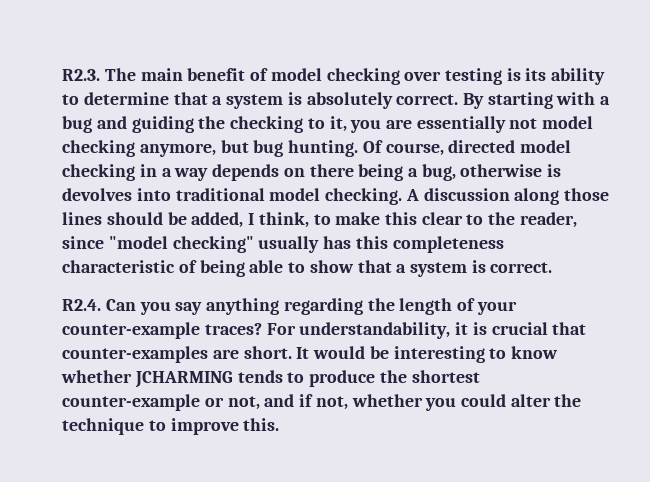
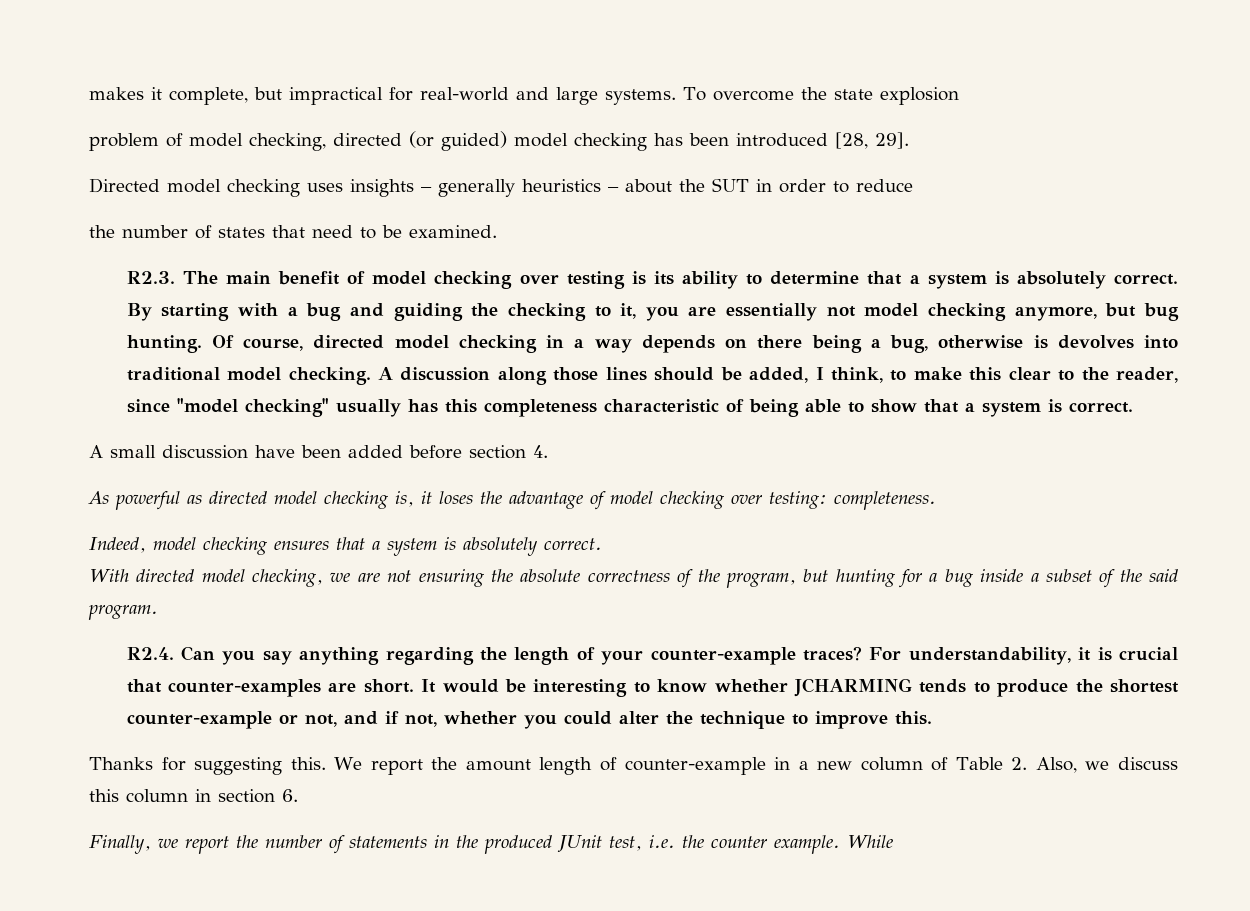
+ makes it complete, but impractical for real-world and large systems. To overcome the state explosion
+ problem of model checking, directed (or guided) model checking has been introduced [28, 29].
+ Directed model checking uses insights – generally heuristics – about the SUT in order to reduce
+ the number of states that need to be examined.
+ A small discussion have been added before section 4.
+ As powerful as directed model checking is, it loses the advantage of model checking over testing: completeness.
+ Indeed, model checking ensures that a system is absolutely correct.
+ With directed model checking, we are not ensuring the absolute correctness of the program, but hunting for a bug inside a subset of the said program.
+ Thanks for suggesting this. We report the amount length of counter-example in a new column of Table 2. Also, we discuss this column in section 6.
+ Finally, we report the number of statements in the produced JUnit test, i.e. the counter example. While

